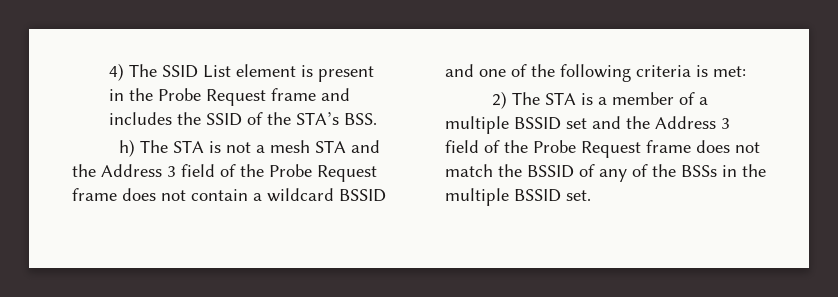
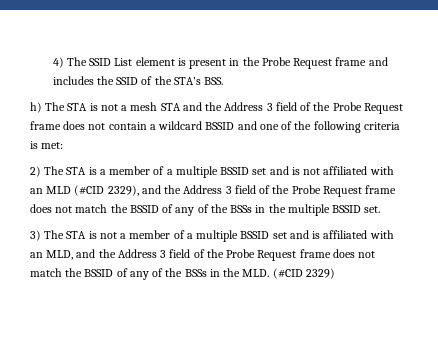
- 2) The STA is a member of a multiple BSSID set and the Address 3 field of the Probe Request frame does not match the BSSID of any of the BSSs in the multiple BSSID set.
+ 2) The STA is a member of a multiple BSSID set and is not affiliated with an MLD (#CID 2329), and the Address 3 field of the Probe Request frame does not match the BSSID of any of the BSSs in the multiple BSSID set.
+ 3) The STA is not a member of a multiple BSSID set and is affiliated with an MLD, and the Address 3 field of the Probe Request frame does not match the BSSID of any of the BSSs in the MLD. (#CID 2329)

